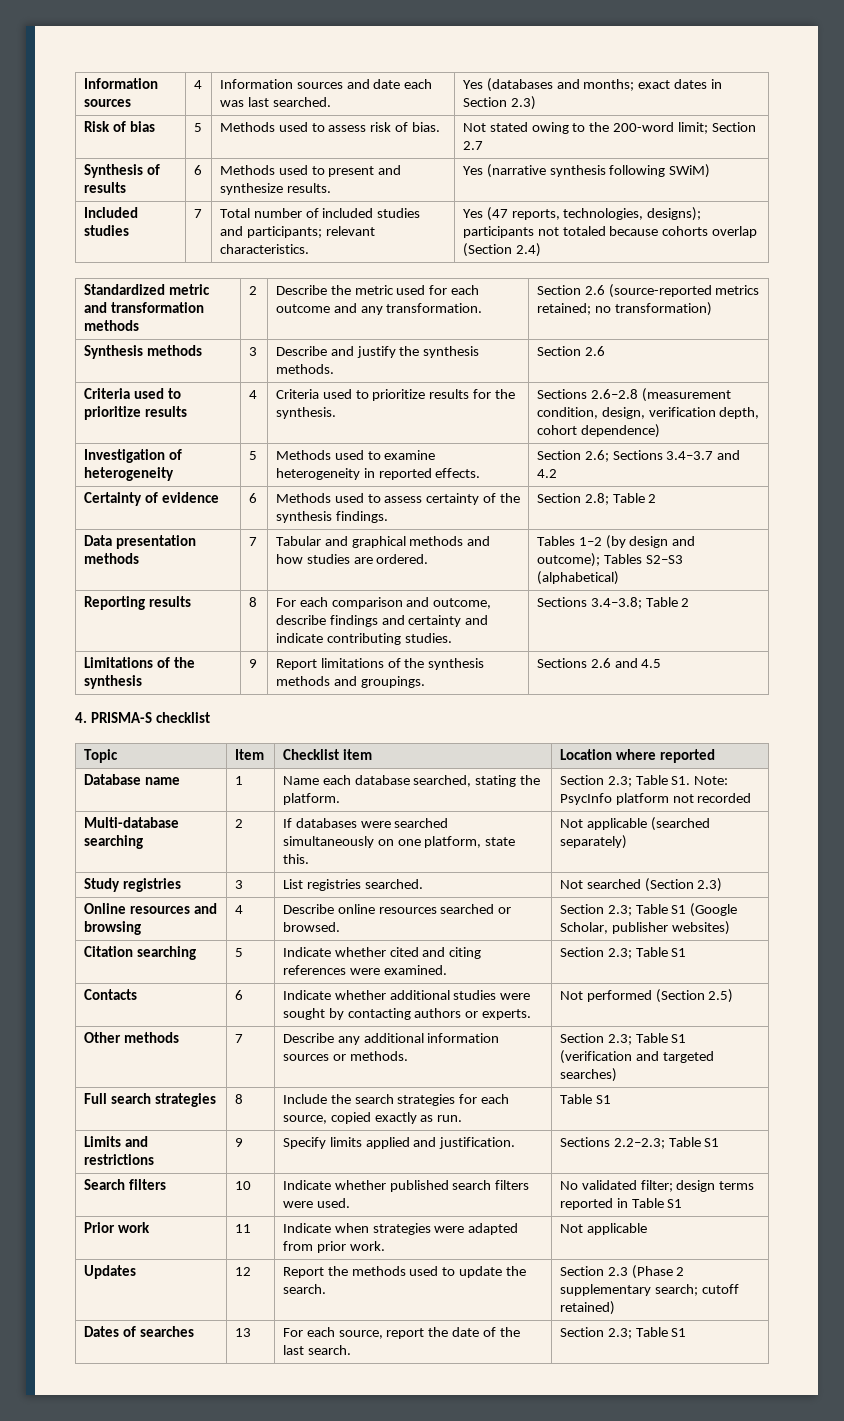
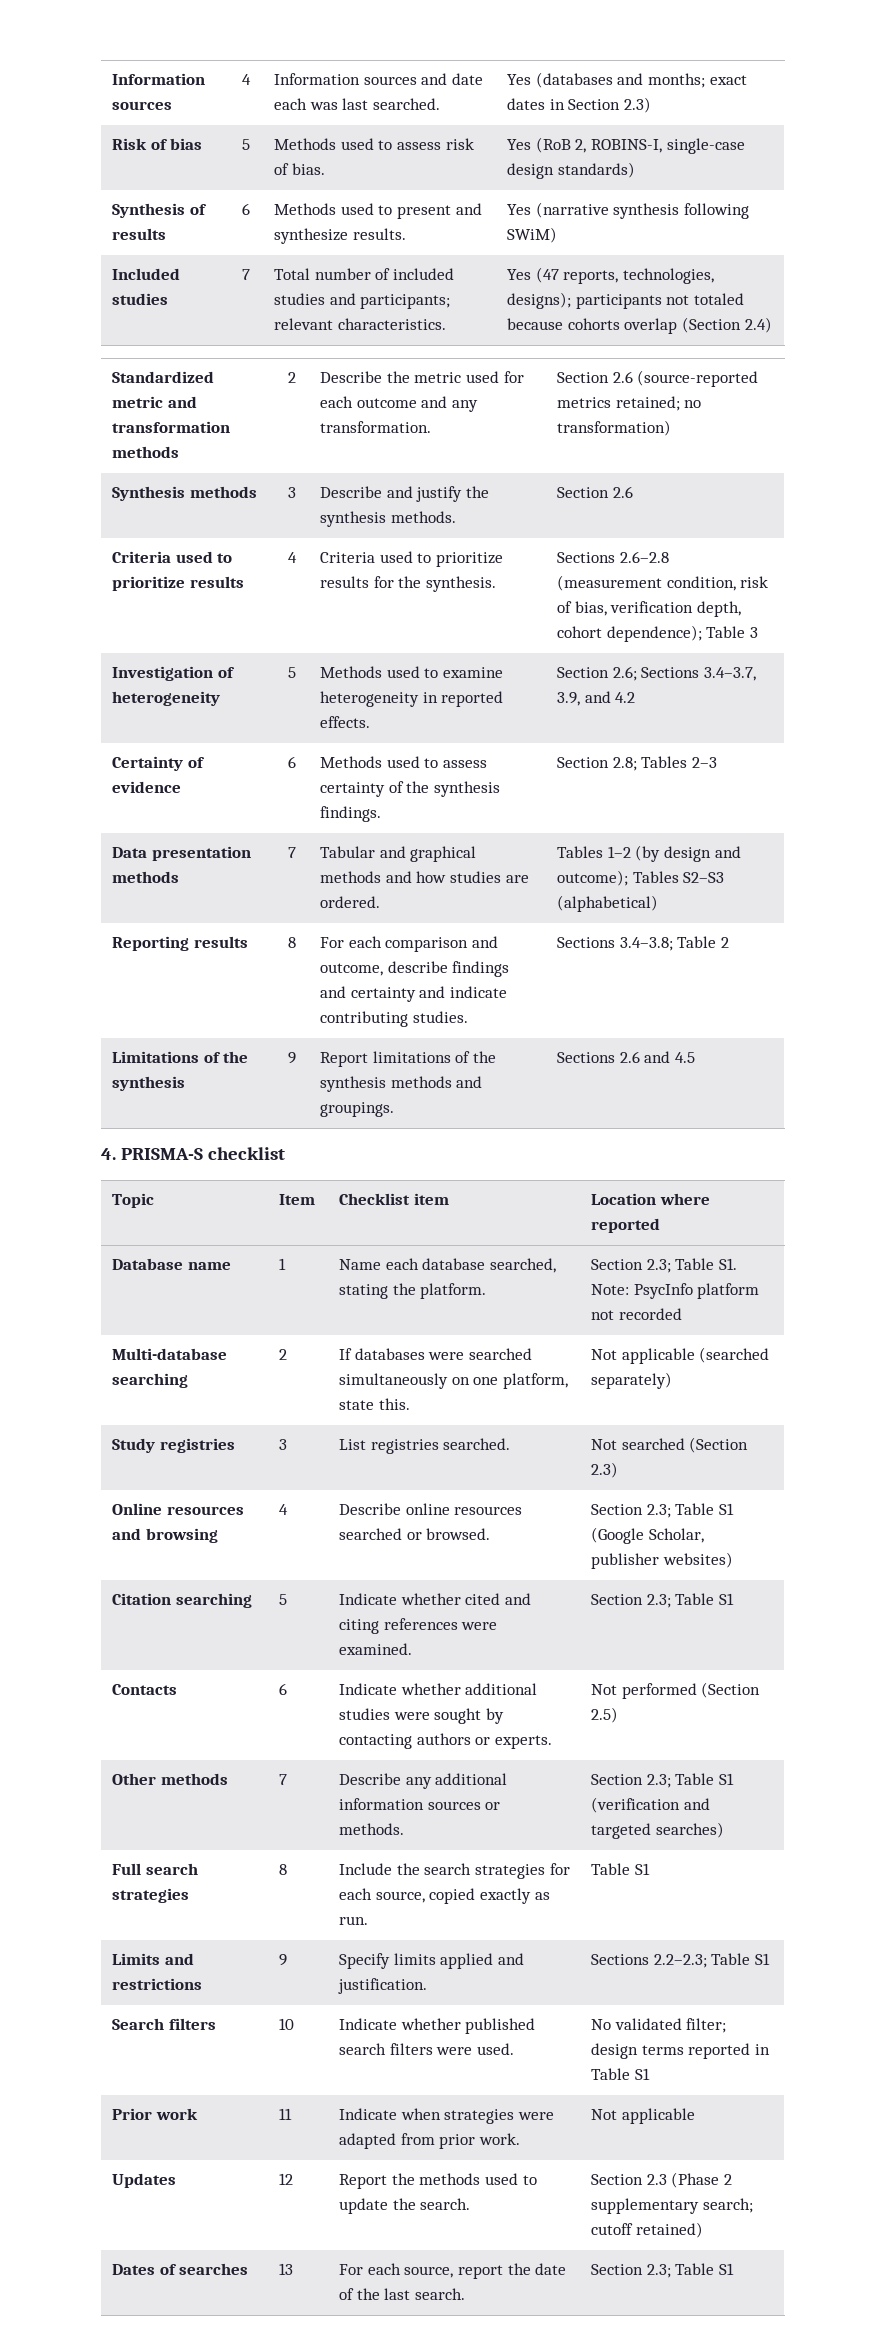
- Risk of bias | 5 | Methods used to assess risk of bias. | Not stated owing to the 200-word limit; Section 2.7
+ Risk of bias | 5 | Methods used to assess risk of bias. | Yes (RoB 2, ROBINS-I, single-case design standards)
- Criteria used to prioritize results | 4 | Criteria used to prioritize results for the synthesis. | Sections 2.6–2.8 (measurement condition, design, verification depth, cohort dependence)
+ Criteria used to prioritize results | 4 | Criteria used to prioritize results for the synthesis. | Sections 2.6–2.8 (measurement condition, risk of bias, verification depth, cohort dependence); Table 3
- Investigation of heterogeneity | 5 | Methods used to examine heterogeneity in reported effects. | Section 2.6; Sections 3.4–3.7 and 4.2
+ Investigation of heterogeneity | 5 | Methods used to examine heterogeneity in reported effects. | Section 2.6; Sections 3.4–3.7, 3.9, and 4.2
- Certainty of evidence | 6 | Methods used to assess certainty of the synthesis findings. | Section 2.8; Table 2
+ Certainty of evidence | 6 | Methods used to assess certainty of the synthesis findings. | Section 2.8; Tables 2–3

